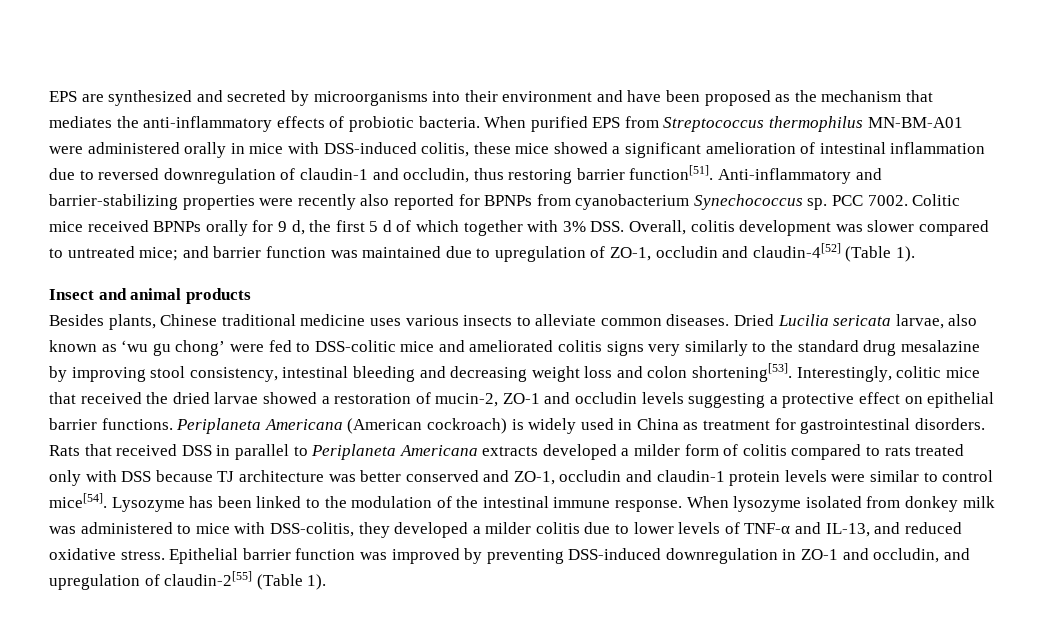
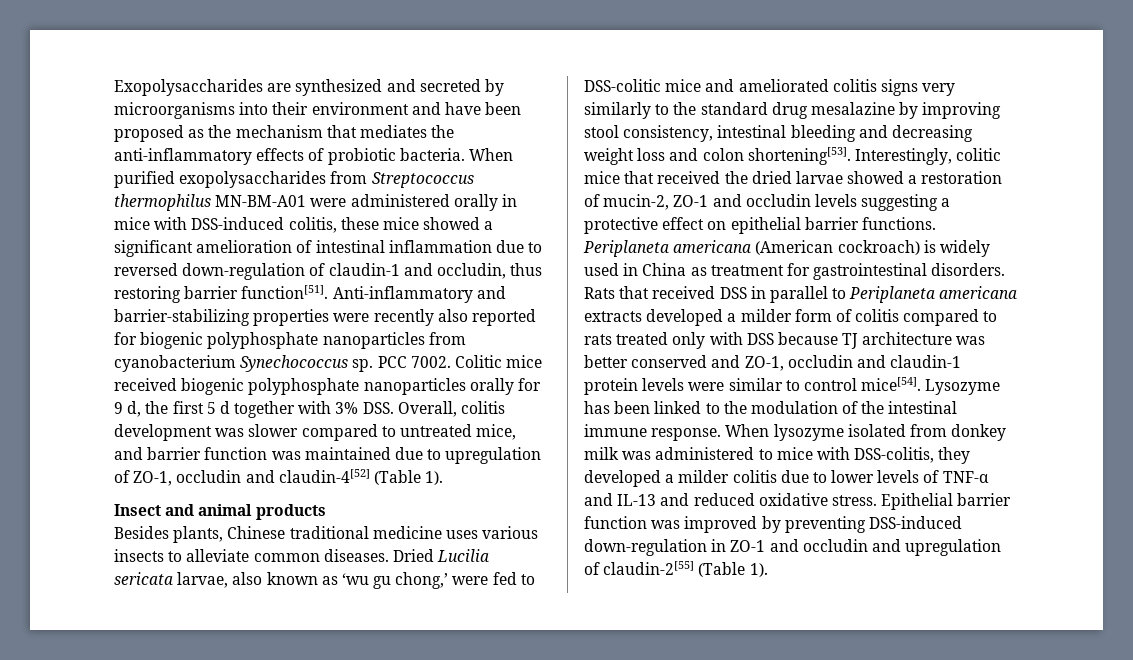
- EPS are synthesized and secreted by microorganisms into their environment and have been proposed as the mechanism that mediates the anti-inflammatory effects of probiotic bacteria.
+ Exopolysaccharides are synthesized and secreted by microorganisms into their environment and have been proposed as the mechanism that mediates the anti-inflammatory effects of probiotic bacteria.
- When purified EPS from Streptococcus thermophilus MN-BM-A01 were administered orally in mice with DSS-induced colitis, these mice showed a significant amelioration of intestinal inflammation due to reversed downregulation of claudin-1 and occludin, thus restoring barrier function[51].
+ When purified exopolysaccharides from Streptococcus thermophilus MN-BM-A01 were administered orally in mice with DSS-induced colitis, these mice showed a significant amelioration of intestinal inflammation due to reversed down-regulation of claudin-1 and occludin, thus restoring barrier function[51].
- Anti-inflammatory and barrier-stabilizing properties were recently also reported for BPNPs from cyanobacterium Synechococcus sp.
+ Anti-inflammatory and barrier-stabilizing properties were recently also reported for biogenic polyphosphate nanoparticles from cyanobacterium Synechococcus sp.
- Colitic mice received BPNPs orally for 9 d, the first 5 d of which together with 3% DSS. Overall, colitis development was slower compared to untreated mice; and barrier function was maintained due to upregulation of ZO-1, occludin and claudin-4[52] (Table 1).
+ Colitic mice received biogenic polyphosphate nanoparticles orally for 9 d, the first 5 d together with 3% DSS. Overall, colitis development was slower compared to untreated mice, and barrier function was maintained due to upregulation of ZO-1, occludin and claudin-4[52] (Table 1).
- Dried Lucilia sericata larvae, also known as ‘wu gu chong’ were fed to DSS-colitic mice and ameliorated colitis signs very similarly to the standard drug mesalazine by improving stool consistency, intestinal bleeding and decreasing weight loss and colon shortening[53].
+ Dried Lucilia sericata larvae, also known as ‘wu gu chong,’ were fed to DSS-colitic mice and ameliorated colitis signs very similarly to the standard drug mesalazine by improving stool consistency, intestinal bleeding and decreasing weight loss and colon shortening[53].
- Periplaneta Americana (American cockroach) is widely used in China as treatment for gastrointestinal disorders.
+ Periplaneta americana (American cockroach) is widely used in China as treatment for gastrointestinal disorders.
- Rats that received DSS in parallel to Periplaneta Americana extracts developed a milder form of colitis compared to rats treated only with DSS because TJ architecture was better conserved and ZO-1, occludin and claudin-1 protein levels were similar to control mice[54].
+ Rats that received DSS in parallel to Periplaneta americana extracts developed a milder form of colitis compared to rats treated only with DSS because TJ architecture was better conserved and ZO-1, occludin and claudin-1 protein levels were similar to control mice[54].
- When lysozyme isolated from donkey milk was administered to mice with DSS-colitis, they developed a milder colitis due to lower levels of TNF-α and IL-13, and reduced oxidative stress.
+ When lysozyme isolated from donkey milk was administered to mice with DSS-colitis, they developed a milder colitis due to lower levels of TNF-α and IL-13 and reduced oxidative stress.
- Epithelial barrier function was improved by preventing DSS-induced downregulation in ZO-1 and occludin, and upregulation of claudin-2[55] (Table 1).
+ Epithelial barrier function was improved by preventing DSS-induced down-regulation in ZO-1 and occludin and upregulation of claudin-2[55] (Table 1).

